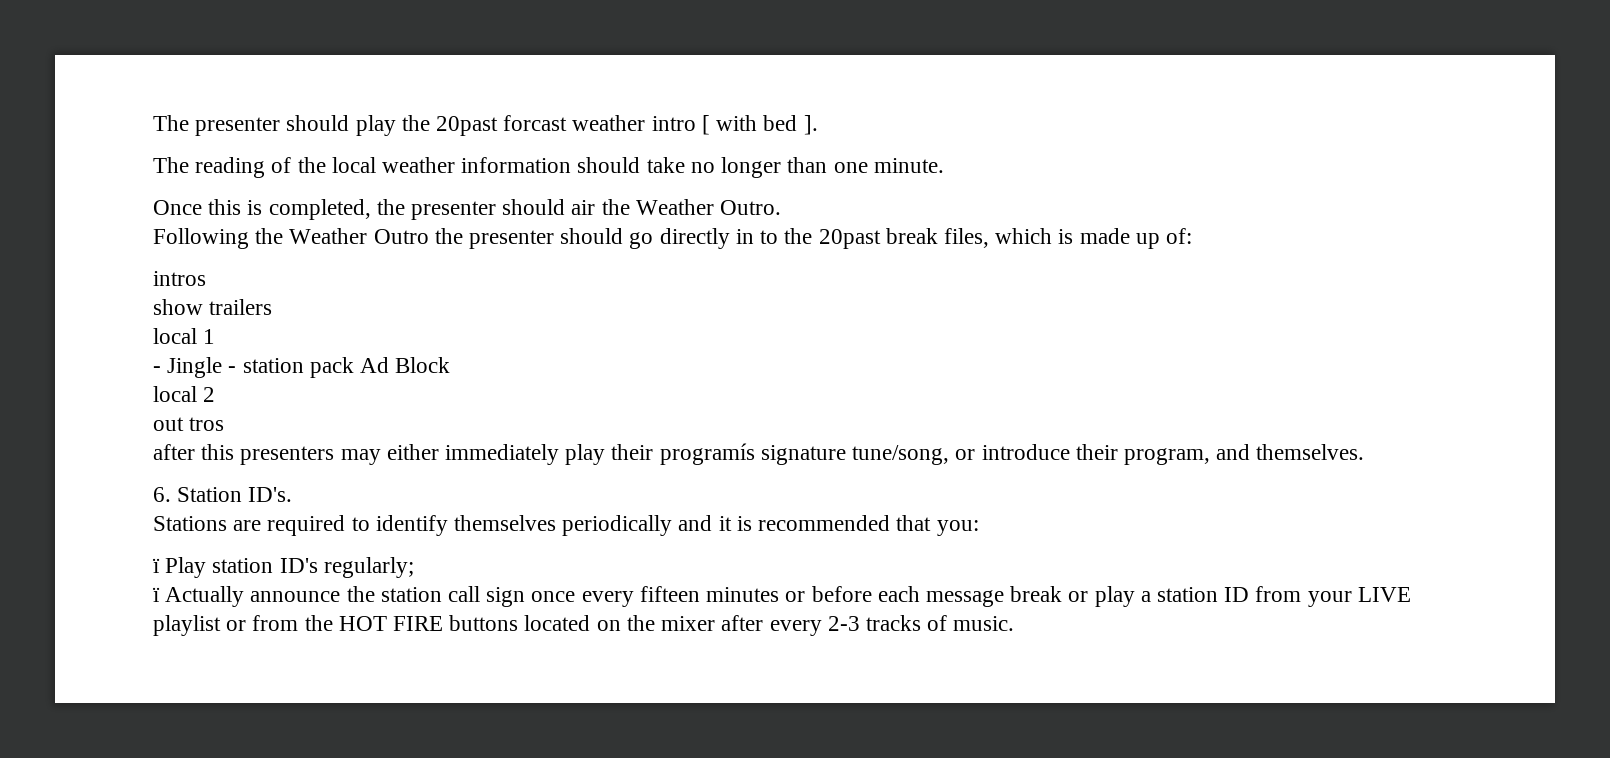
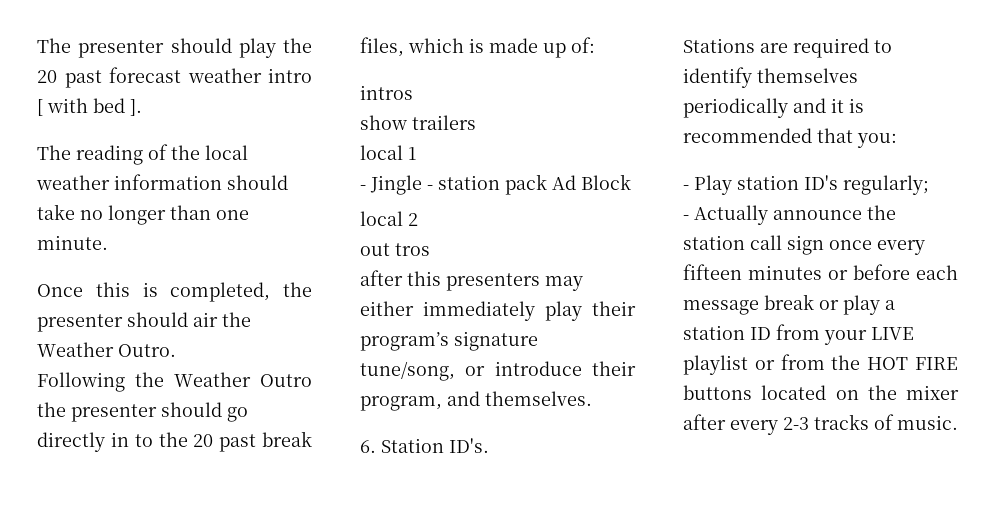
- The presenter should play the 20past forcast weather intro [ with bed ].
+ The presenter should play the 20 past forecast weather intro [ with bed ].
- Following the Weather Outro the presenter should go directly in to the 20past break files, which is made up of:
+ Following the Weather Outro the presenter should go directly in to the 20 past break files, which is made up of:
- after this presenters may either immediately play their programís signature tune/song, or introduce their program, and themselves.
+ after this presenters may either immediately play their program’s signature tune/song, or introduce their program, and themselves.
- ï Play station ID's regularly;
+ - Play station ID's regularly;
- ï Actually announce the station call sign once every fifteen minutes or before each message break or play a station ID from your LIVE playlist or from the HOT FIRE buttons located on the mixer after every 2-3 tracks of music.
+ - Actually announce the station call sign once every fifteen minutes or before each message break or play a station ID from your LIVE playlist or from the HOT FIRE buttons located on the mixer after every 2-3 tracks of music.

